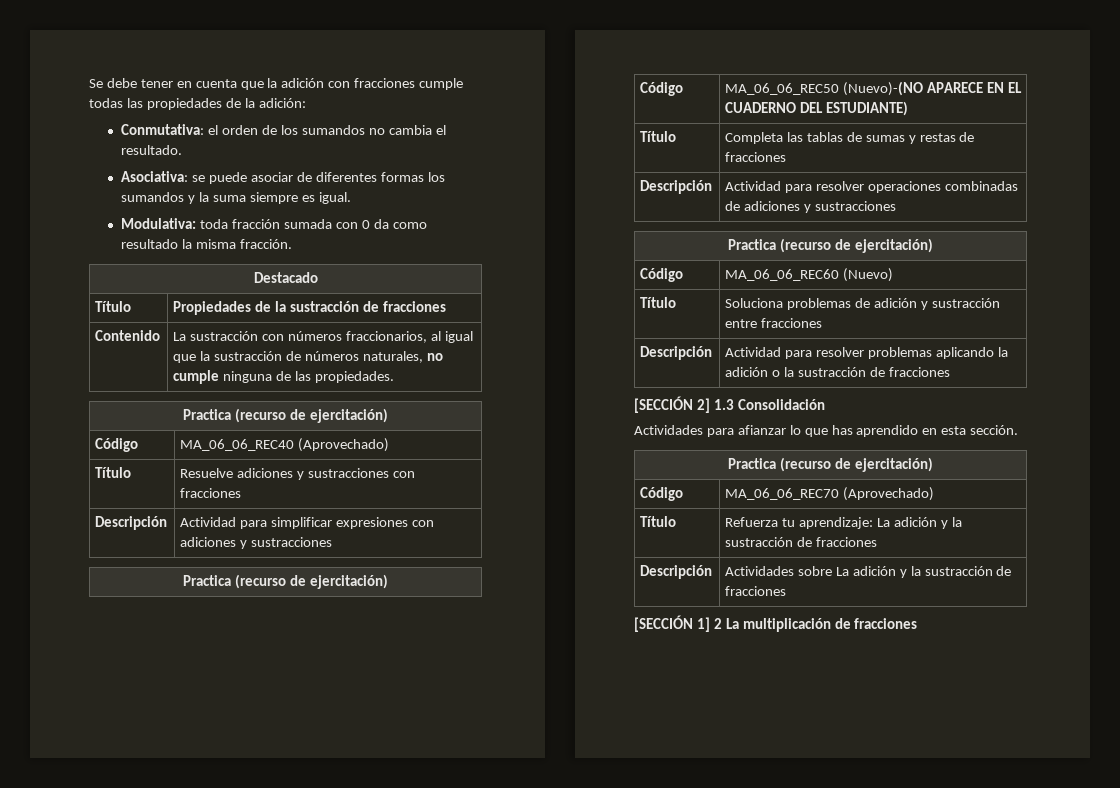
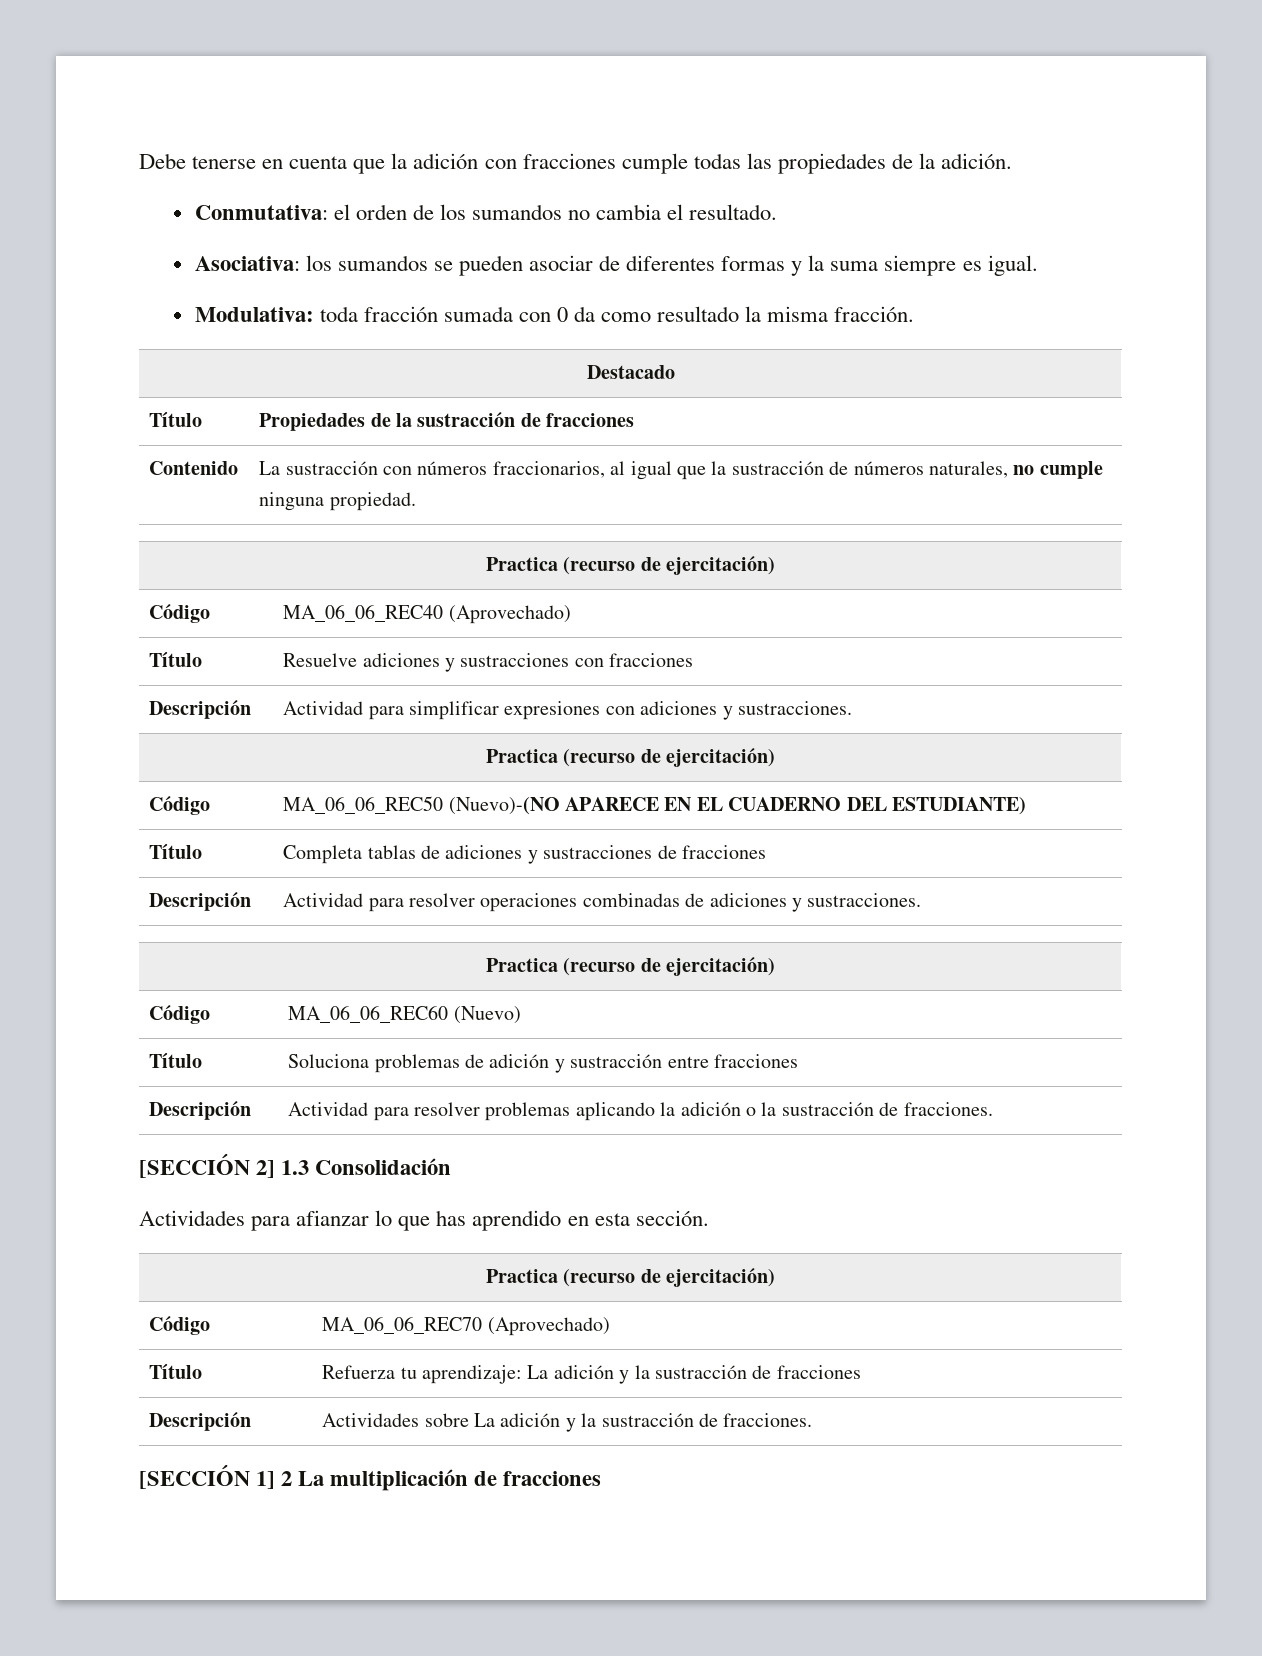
- Se debe tener en cuenta que la adición con fracciones cumple todas las propiedades de la adición:
+ Debe tenerse en cuenta que la adición con fracciones cumple todas las propiedades de la adición.
- Asociativa: se puede asociar de diferentes formas los sumandos y la suma siempre es igual.
+ Asociativa: los sumandos se pueden asociar de diferentes formas y la suma siempre es igual.
- Contenido | La sustracción con números fraccionarios, al igual que la sustracción de números naturales, no cumple ninguna de las propiedades.
+ Contenido | La sustracción con números fraccionarios, al igual que la sustracción de números naturales, no cumple ninguna propiedad.
- Descripción | Actividad para simplificar expresiones con adiciones y sustracciones
+ Descripción | Actividad para simplificar expresiones con adiciones y sustracciones.
- Título | Completa las tablas de sumas y restas de fracciones
+ Título | Completa tablas de adiciones y sustracciones de fracciones
- Descripción | Actividad para resolver operaciones combinadas de adiciones y sustracciones
+ Descripción | Actividad para resolver operaciones combinadas de adiciones y sustracciones.
- Descripción | Actividad para resolver problemas aplicando la adición o la sustracción de fracciones
+ Descripción | Actividad para resolver problemas aplicando la adición o la sustracción de fracciones.
- Descripción | Actividades sobre La adición y la sustracción de fracciones
+ Descripción | Actividades sobre La adición y la sustracción de fracciones.

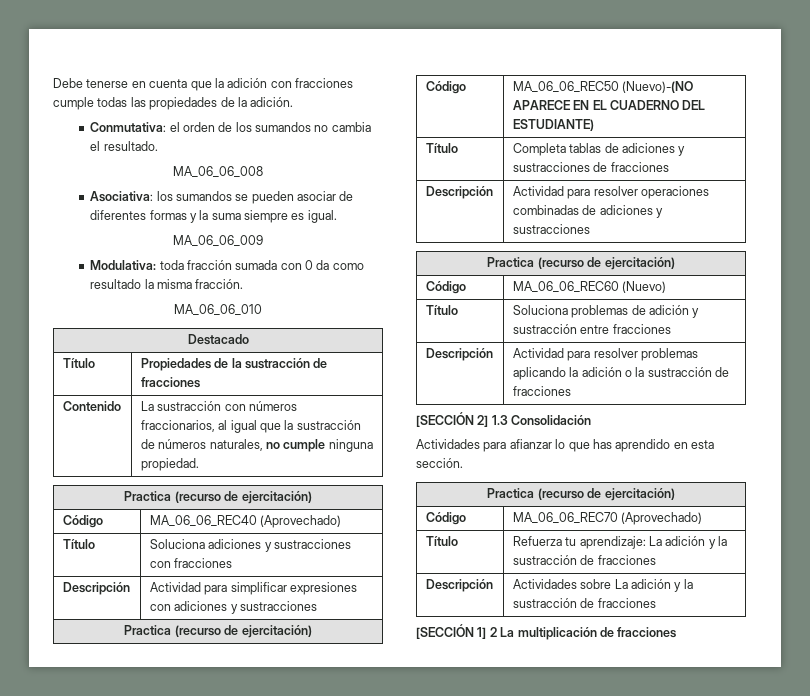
+ MA_06_06_008
+ MA_06_06_009
+ MA_06_06_010
- Título | Resuelve adiciones y sustracciones con fracciones
+ Título | Soluciona adiciones y sustracciones con fracciones
- Descripción | Actividad para simplificar expresiones con adiciones y sustracciones.
+ Descripción | Actividad para simplificar expresiones con adiciones y sustracciones
- Descripción | Actividad para resolver operaciones combinadas de adiciones y sustracciones.
+ Descripción | Actividad para resolver operaciones combinadas de adiciones y sustracciones
- Descripción | Actividad para resolver problemas aplicando la adición o la sustracción de fracciones.
+ Descripción | Actividad para resolver problemas aplicando la adición o la sustracción de fracciones
- Descripción | Actividades sobre La adición y la sustracción de fracciones.
+ Descripción | Actividades sobre La adición y la sustracción de fracciones

